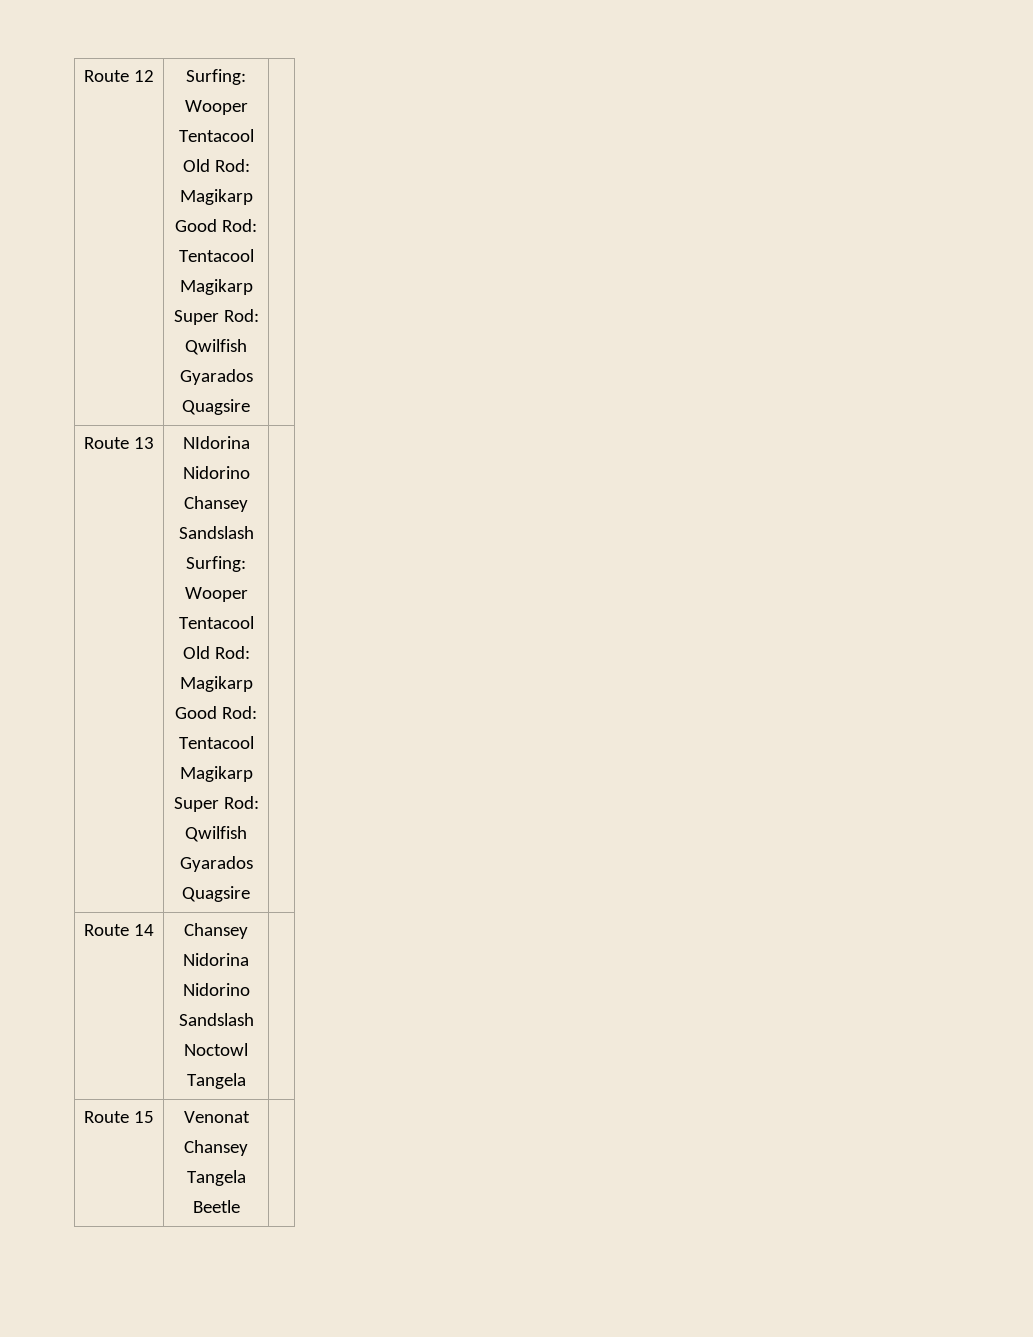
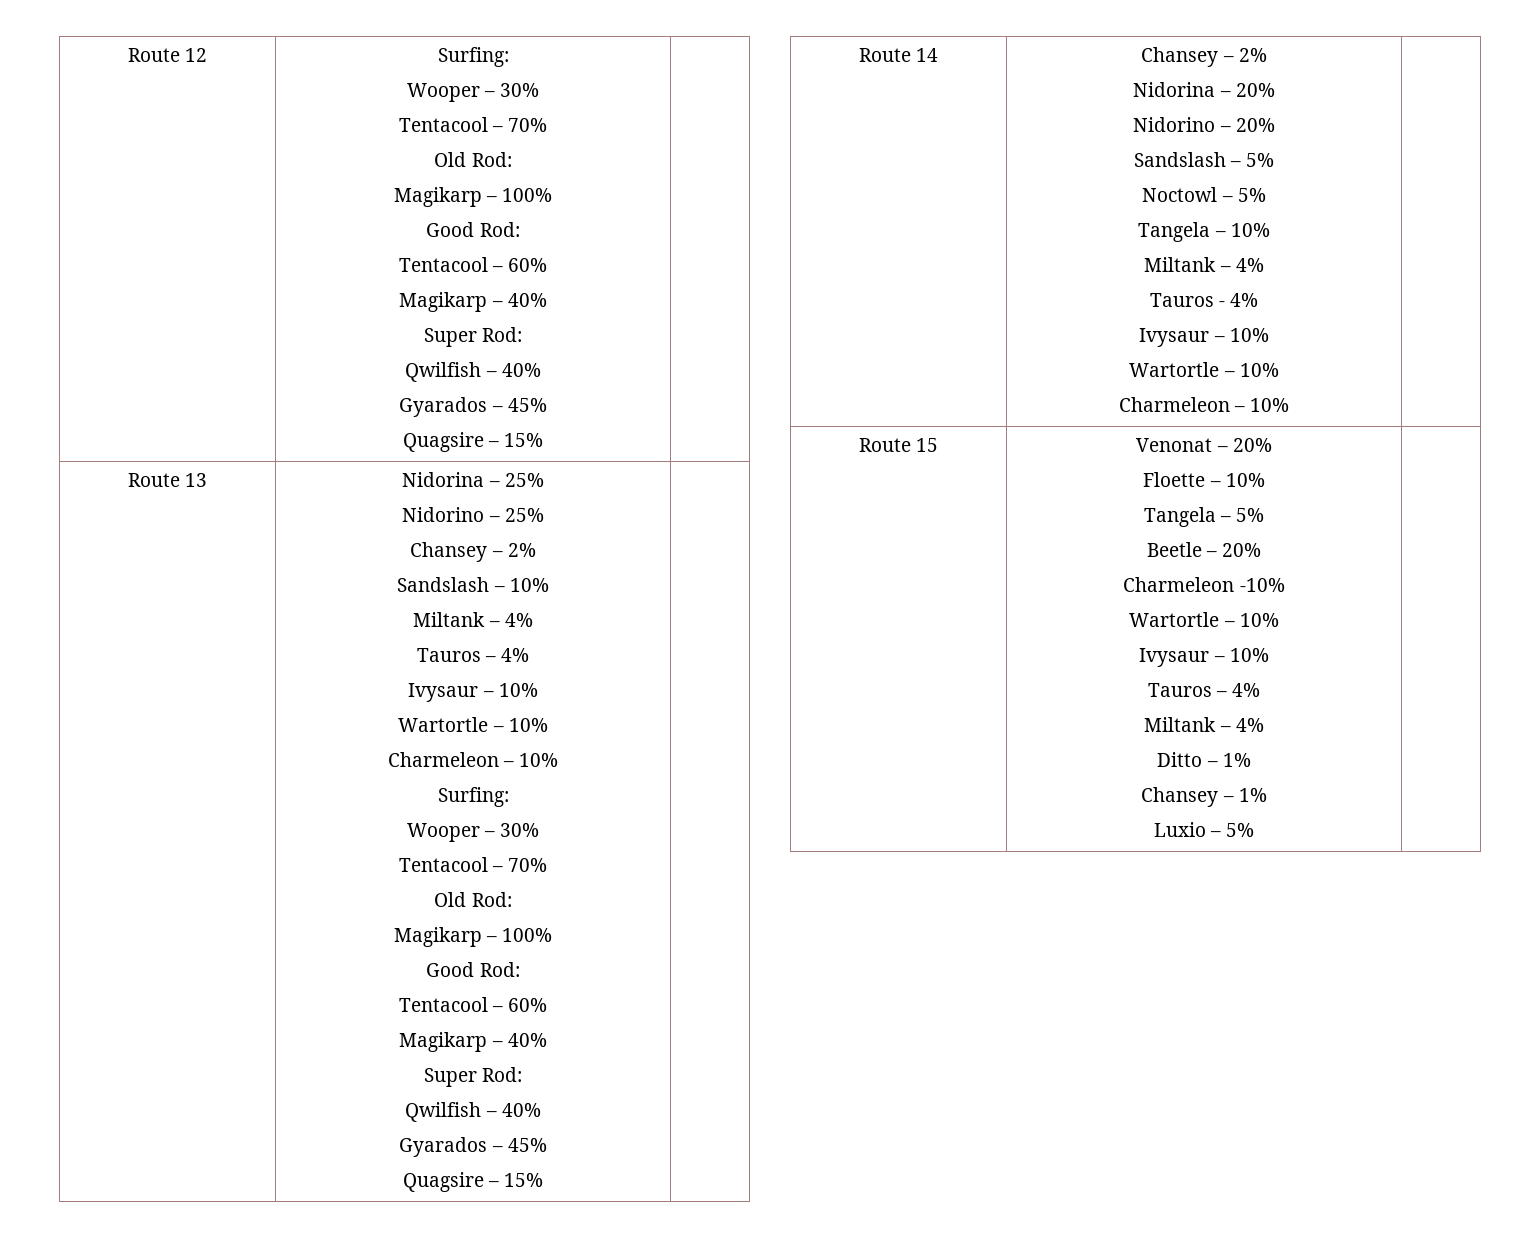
  Route 12 | Surfing:
- Wooper
- Tentacool
+ Wooper – 30%
+ Tentacool – 70%
  Old Rod:
- Magikarp
+ Magikarp – 100%
  Good Rod:
- Tentacool
- Magikarp
+ Tentacool – 60%
+ Magikarp – 40%
  Super Rod:
- Qwilfish
- Gyarados
- Quagsire |
+ Qwilfish – 40%
+ Gyarados – 45%
+ Quagsire – 15% |
- NIdorina
- Nidorino
- Chansey
- Sandslash
+ Nidorina – 25%
+ Nidorino – 25%
+ Chansey – 2%
+ Sandslash – 10%
+ Miltank – 4%
+ Tauros – 4%
+ Ivysaur – 10%
+ Wartortle – 10%
+ Charmeleon – 10%
  Surfing:
- Wooper
- Tentacool
+ Wooper – 30%
+ Tentacool – 70%
  Old Rod:
- Magikarp
+ Magikarp – 100%
  Good Rod:
- Tentacool
- Magikarp
+ Tentacool – 60%
+ Magikarp – 40%
  Super Rod:
- Qwilfish
- Gyarados
- Quagsire
+ Qwilfish – 40%
+ Gyarados – 45%
+ Quagsire – 15%
- Route 14 | Chansey
- Nidorina
- Nidorino
- Sandslash
- Noctowl
- Tangela |
- Route 15 | Venonat
- Chansey
- Tangela
- Beetle |
+ Route 14 | Chansey – 2%
+ Nidorina – 20%
+ Nidorino – 20%
+ Sandslash – 5%
+ Noctowl – 5%
+ Tangela – 10%
+ Miltank – 4%
+ Tauros - 4%
+ Ivysaur – 10%
+ Wartortle – 10%
+ Charmeleon – 10% |
+ Route 15 | Venonat – 20%
+ Floette – 10%
+ Tangela – 5%
+ Beetle – 20%
+ Charmeleon -10%
+ Wartortle – 10%
+ Ivysaur – 10%
+ Tauros – 4%
+ Miltank – 4%
+ Ditto – 1%
+ Chansey – 1%
+ Luxio – 5% |

